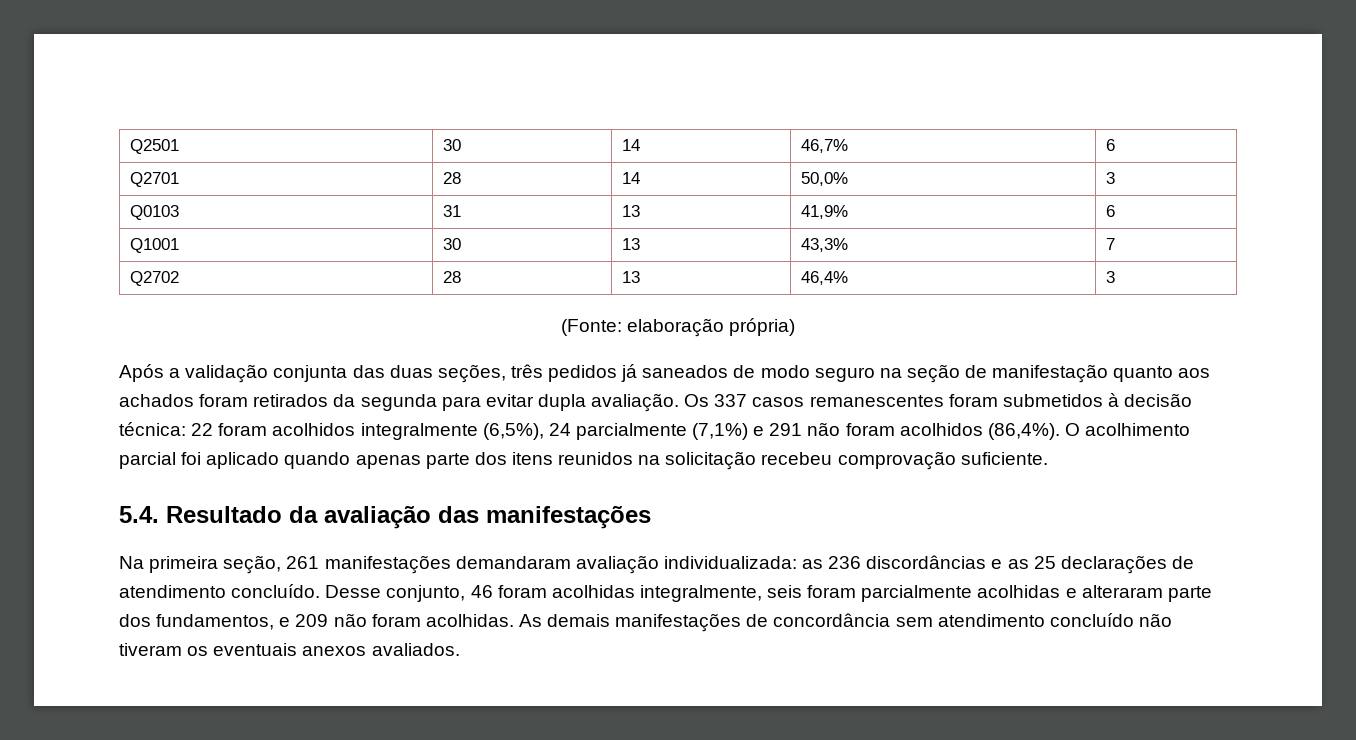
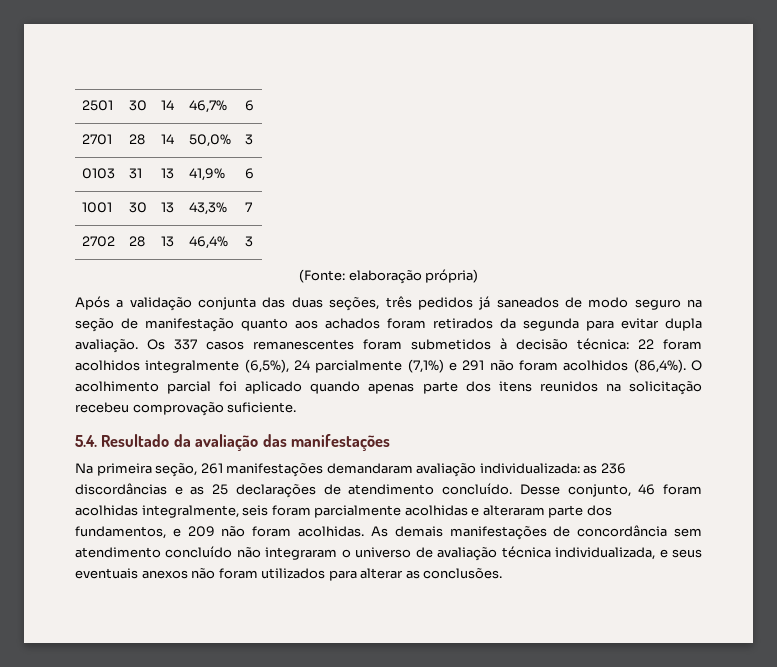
- Q2501 | 30 | 14 | 46,7% | 6
+ 2501 | 30 | 14 | 46,7% | 6
- Q2701 | 28 | 14 | 50,0% | 3
+ 2701 | 28 | 14 | 50,0% | 3
- Q0103 | 31 | 13 | 41,9% | 6
+ 0103 | 31 | 13 | 41,9% | 6
- Q1001 | 30 | 13 | 43,3% | 7
+ 1001 | 30 | 13 | 43,3% | 7
- Q2702 | 28 | 13 | 46,4% | 3
+ 2702 | 28 | 13 | 46,4% | 3
- As demais manifestações de concordância sem atendimento concluído não tiveram os eventuais anexos avaliados.
+ As demais manifestações de concordância sem atendimento concluído não integraram o universo de avaliação técnica individualizada, e seus eventuais anexos não foram utilizados para alterar as conclusões.

